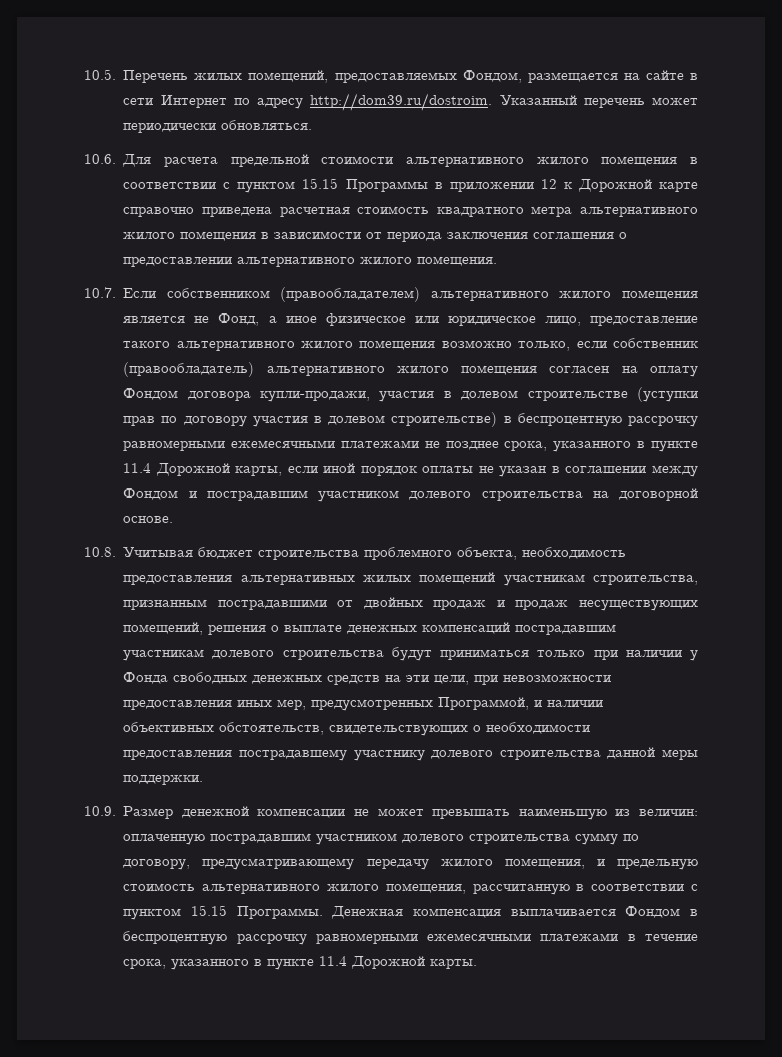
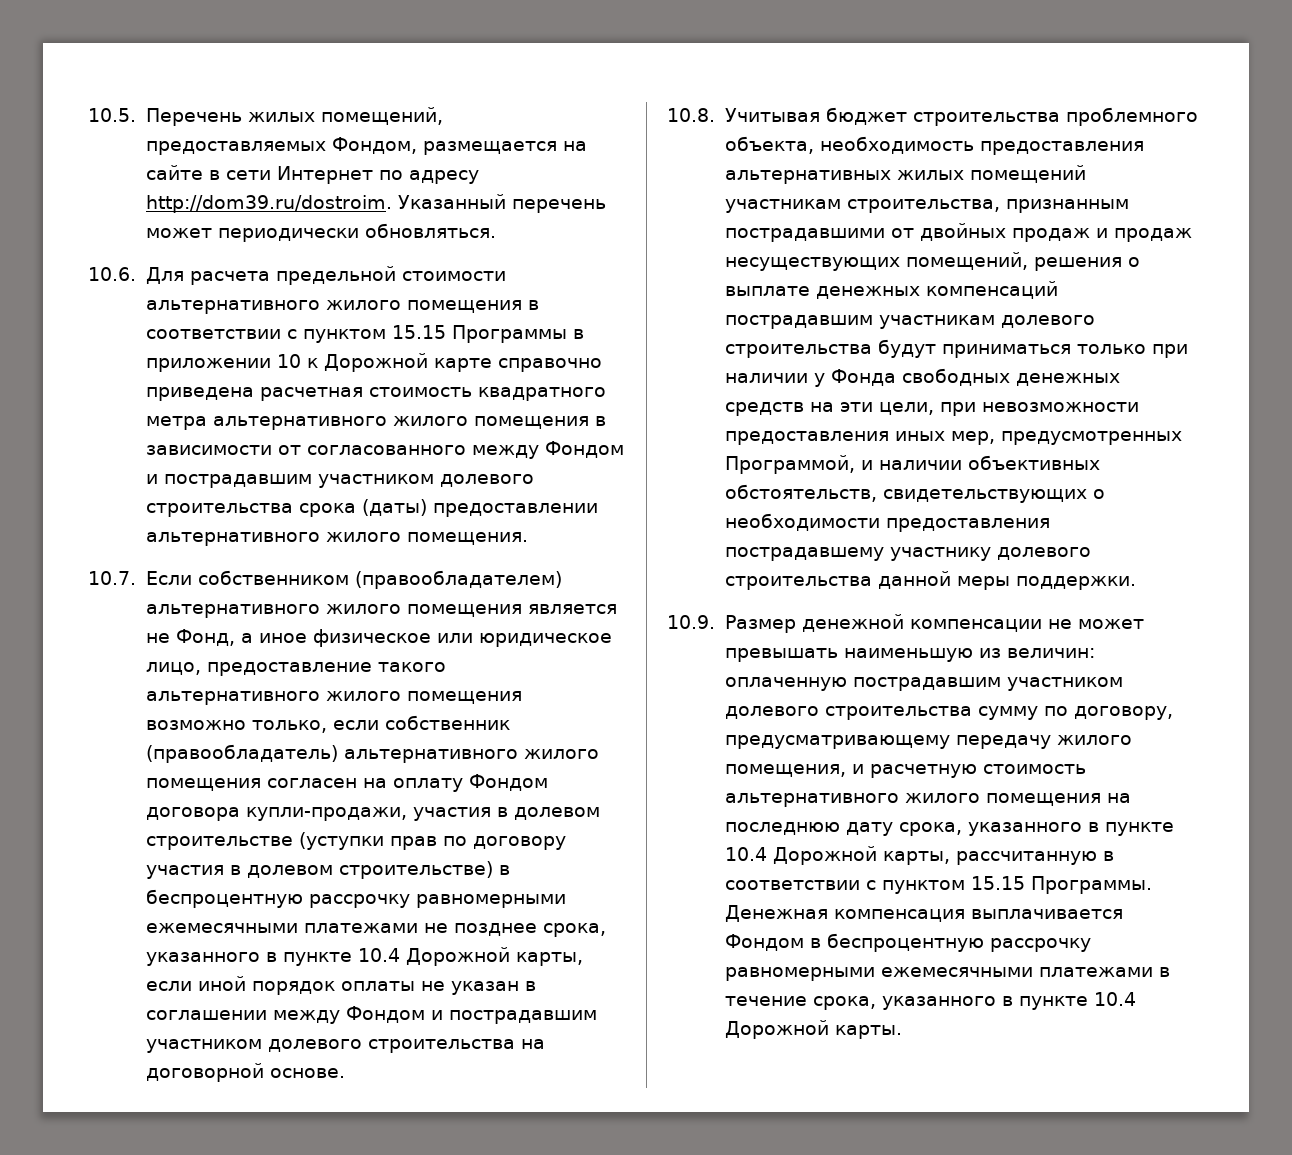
- 10.6. Для расчета предельной стоимости альтернативного жилого помещения в соответствии с пунктом 15.15 Программы в приложении 12 к Дорожной карте справочно приведена расчетная стоимость квадратного метра альтернативного жилого помещения в зависимости от периода заключения соглашения о предоставлении альтернативного жилого помещения.
+ 10.6. Для расчета предельной стоимости альтернативного жилого помещения в соответствии с пунктом 15.15 Программы в приложении 10 к Дорожной карте справочно приведена расчетная стоимость квадратного метра альтернативного жилого помещения в зависимости от согласованного между Фондом и пострадавшим участником долевого строительства срока (даты) предоставлении альтернативного жилого помещения.
- 10.7. Если собственником (правообладателем) альтернативного жилого помещения является не Фонд, а иное физическое или юридическое лицо, предоставление такого альтернативного жилого помещения возможно только, если собственник (правообладатель) альтернативного жилого помещения согласен на оплату Фондом договора купли-продажи, участия в долевом строительстве (уступки прав по договору участия в долевом строительстве) в беспроцентную рассрочку равномерными ежемесячными платежами не позднее срока, указанного в пункте 11.4 Дорожной карты, если иной порядок оплаты не указан в соглашении между Фондом и пострадавшим участником долевого строительства на договорной основе.
+ 10.7. Если собственником (правообладателем) альтернативного жилого помещения является не Фонд, а иное физическое или юридическое лицо, предоставление такого альтернативного жилого помещения возможно только, если собственник (правообладатель) альтернативного жилого помещения согласен на оплату Фондом договора купли-продажи, участия в долевом строительстве (уступки прав по договору участия в долевом строительстве) в беспроцентную рассрочку равномерными ежемесячными платежами не позднее срока, указанного в пункте 10.4 Дорожной карты, если иной порядок оплаты не указан в соглашении между Фондом и пострадавшим участником долевого строительства на договорной основе.
- 10.9. Размер денежной компенсации не может превышать наименьшую из величин: оплаченную пострадавшим участником долевого строительства сумму по договору, предусматривающему передачу жилого помещения, и предельную стоимость альтернативного жилого помещения, рассчитанную в соответствии с пунктом 15.15 Программы.
+ 10.9. Размер денежной компенсации не может превышать наименьшую из величин: оплаченную пострадавшим участником долевого строительства сумму по договору, предусматривающему передачу жилого помещения, и расчетную стоимость альтернативного жилого помещения на последнюю дату срока, указанного в пункте 10.4 Дорожной карты, рассчитанную в соответствии с пунктом 15.15 Программы.
- Денежная компенсация выплачивается Фондом в беспроцентную рассрочку равномерными ежемесячными платежами в течение срока, указанного в пункте 11.4 Дорожной карты.
+ Денежная компенсация выплачивается Фондом в беспроцентную рассрочку равномерными ежемесячными платежами в течение срока, указанного в пункте 10.4 Дорожной карты.

